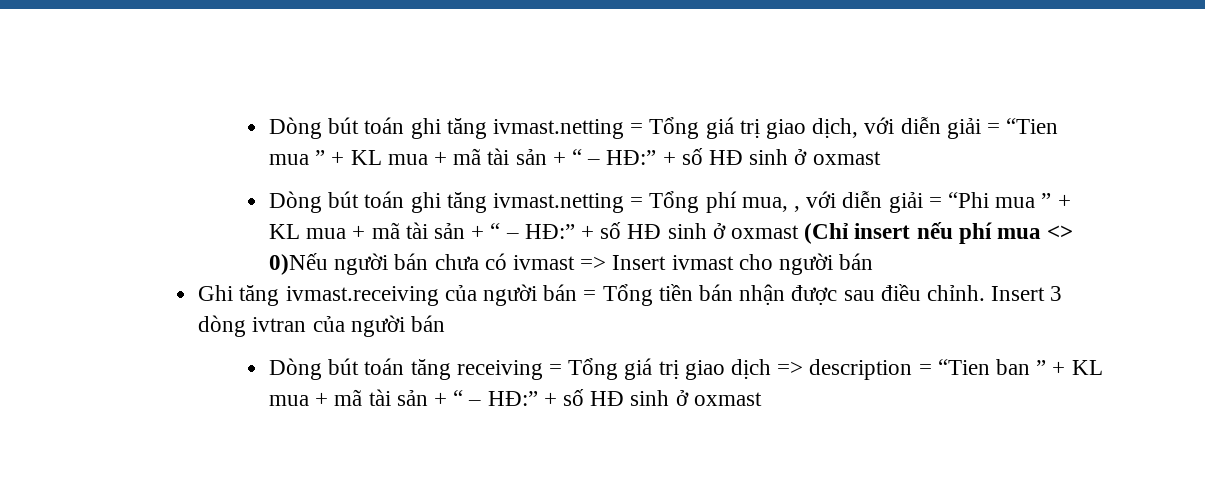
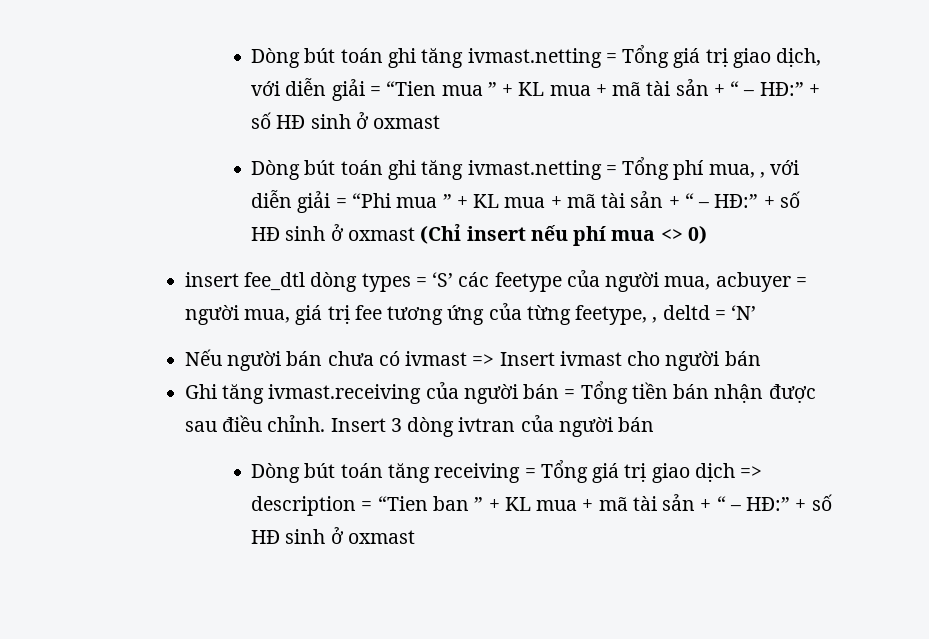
- Dòng bút toán ghi tăng ivmast.netting = Tổng phí mua, , với diễn giải = “Phi mua ” + KL mua + mã tài sản + “ – HĐ:” + số HĐ sinh ở oxmast (Chỉ insert nếu phí mua <> 0)Nếu người bán chưa có ivmast => Insert ivmast cho người bán
+ Dòng bút toán ghi tăng ivmast.netting = Tổng phí mua, , với diễn giải = “Phi mua ” + KL mua + mã tài sản + “ – HĐ:” + số HĐ sinh ở oxmast (Chỉ insert nếu phí mua <> 0)
+ insert fee_dtl dòng types = ‘S’ các feetype của người mua, acbuyer = người mua, giá trị fee tương ứng của từng feetype, , deltd = ‘N’
+ Nếu người bán chưa có ivmast => Insert ivmast cho người bán

